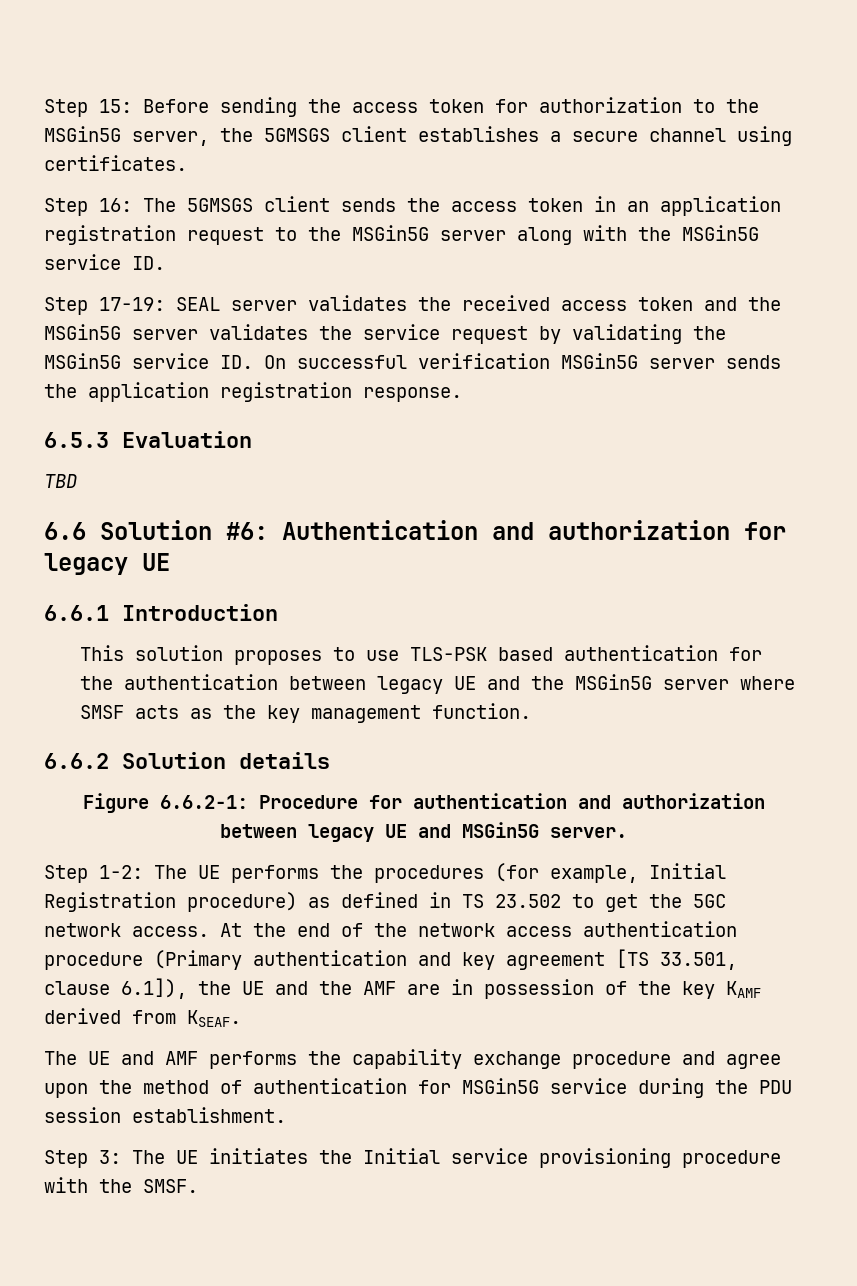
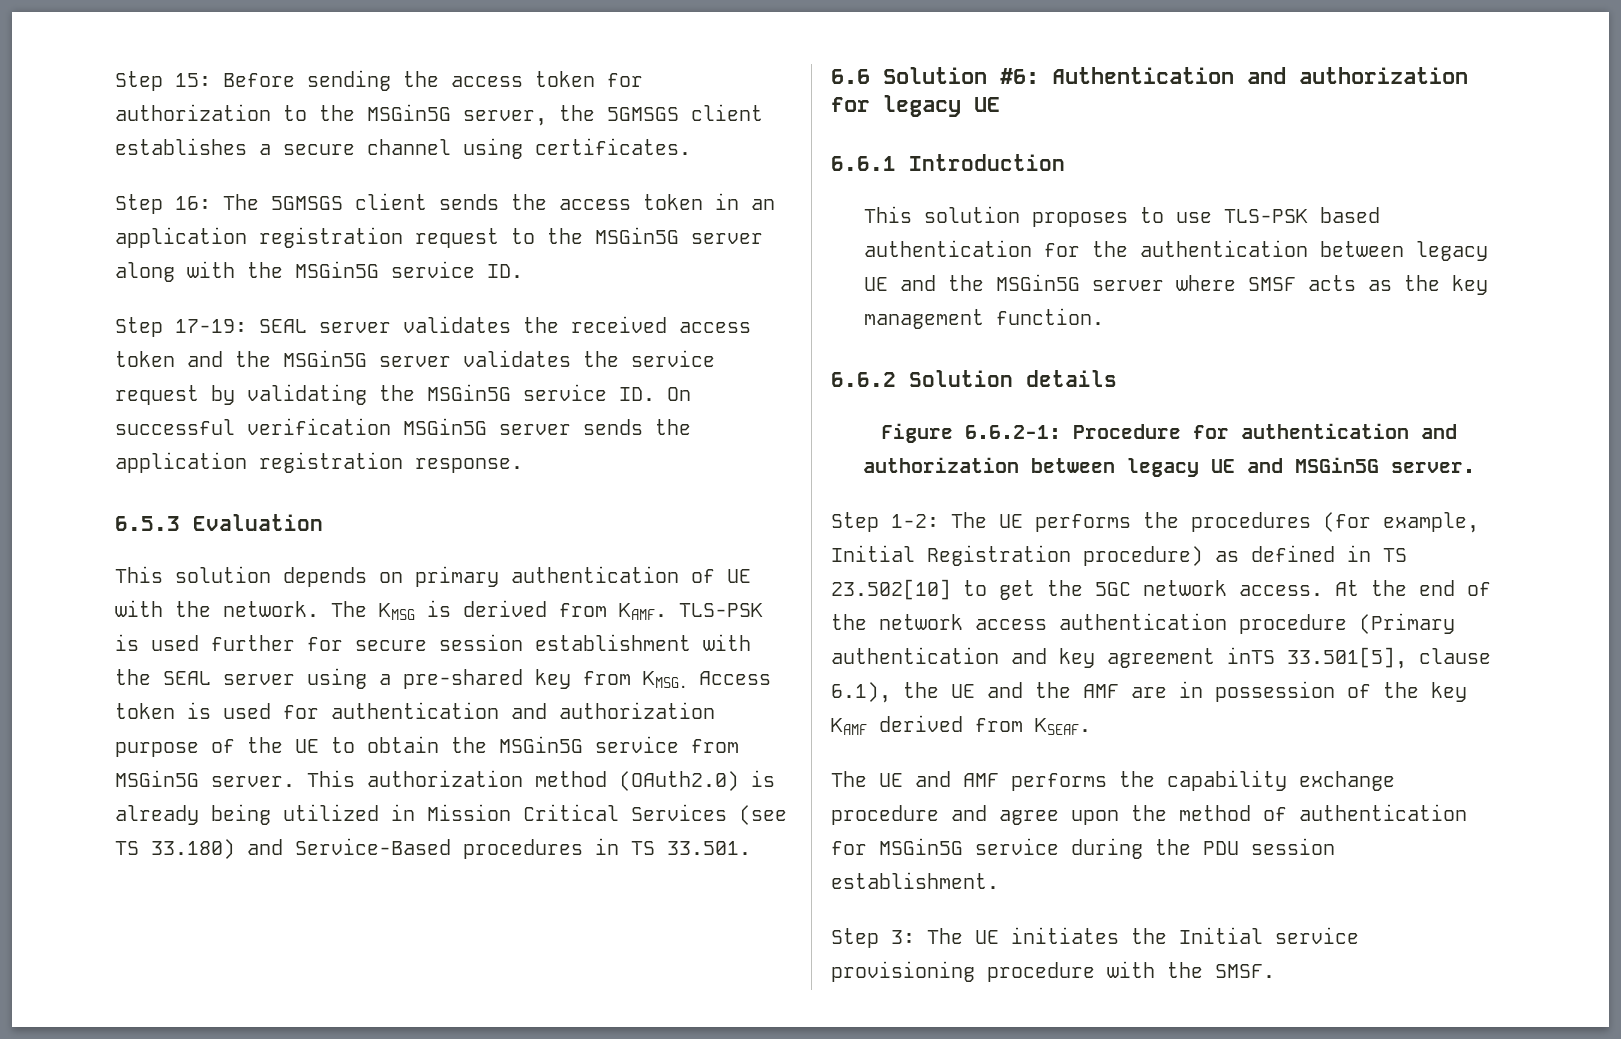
- TBD
+ This solution depends on primary authentication of UE with the network. The KMSG is derived from KAMF. TLS-PSK is used further for secure session establishment with the SEAL server using a pre-shared key from KMSG. Access token is used for authentication and authorization purpose of the UE to obtain the MSGin5G service from MSGin5G server. This authorization method (OAuth2.0) is already being utilized in Mission Critical Services (see TS 33.180) and Service-Based procedures in TS 33.501.
- Step 1-2: The UE performs the procedures (for example, Initial Registration procedure) as defined in TS 23.502 to get the 5GC network access.
+ Step 1-2: The UE performs the procedures (for example, Initial Registration procedure) as defined in TS 23.502[10] to get the 5GC network access.
- At the end of the network access authentication procedure (Primary authentication and key agreement [TS 33.501, clause 6.1]), the UE and the AMF are in possession of the key KAMF derived from KSEAF.
+ At the end of the network access authentication procedure (Primary authentication and key agreement inTS 33.501[5], clause 6.1), the UE and the AMF are in possession of the key KAMF derived from KSEAF.

